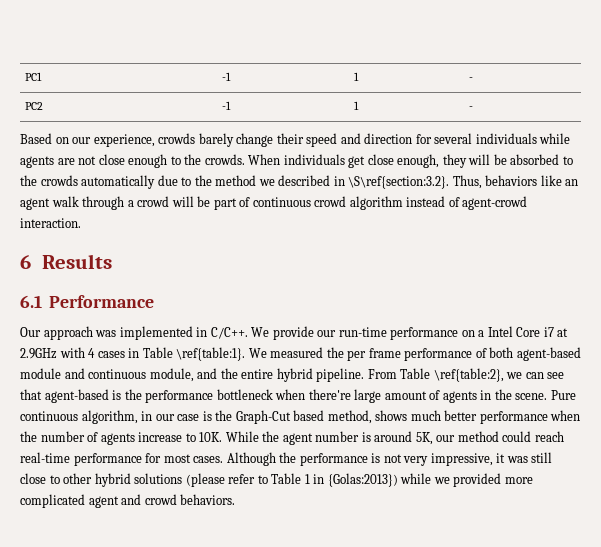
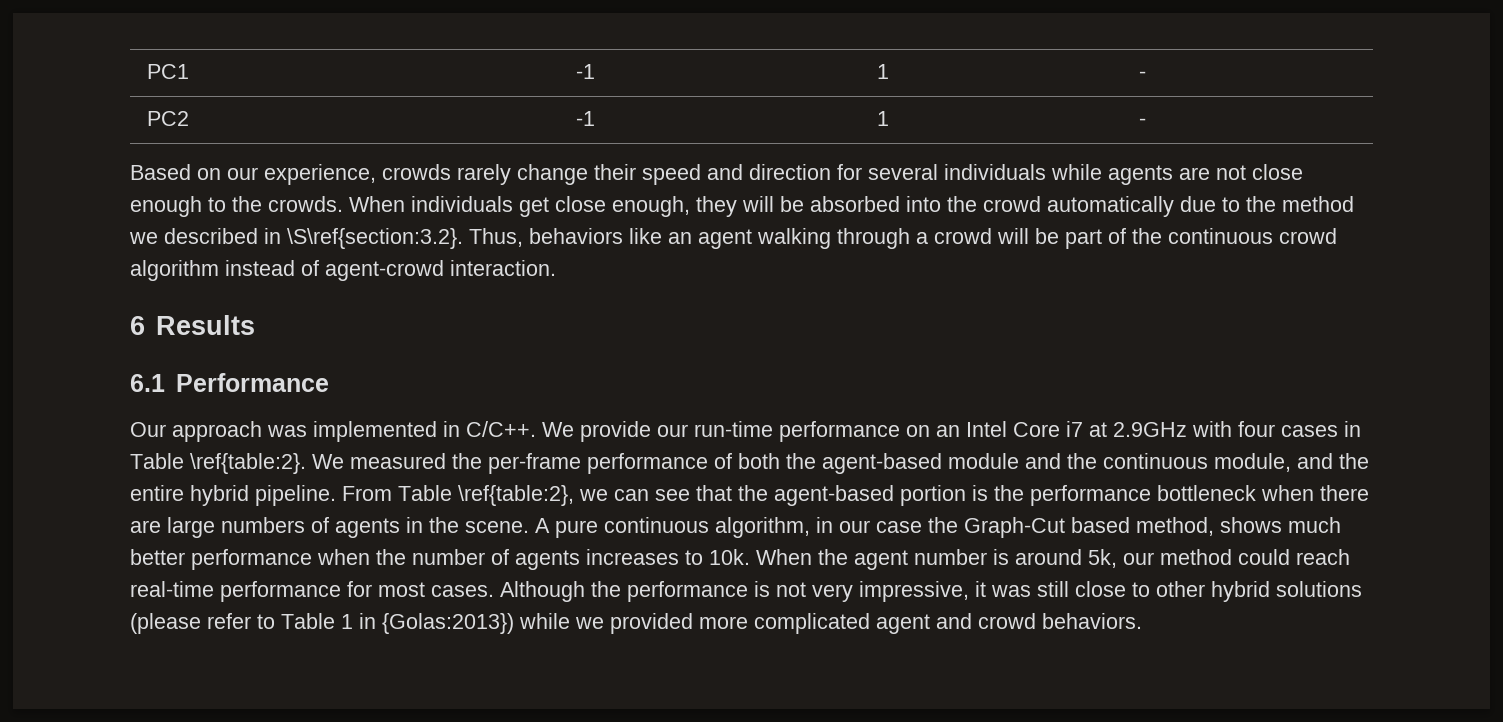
- Based on our experience, crowds barely change their speed and direction for several individuals while agents are not close enough to the crowds.
+ Based on our experience, crowds rarely change their speed and direction for several individuals while agents are not close enough to the crowds.
- When individuals get close enough, they will be absorbed to the crowds automatically due to the method we described in \S\ref{section:3.2}. Thus, behaviors like an agent walk through a crowd will be part of continuous crowd algorithm instead of agent-crowd interaction.
+ When individuals get close enough, they will be absorbed into the crowd automatically due to the method we described in \S\ref{section:3.2}. Thus, behaviors like an agent walking through a crowd will be part of the continuous crowd algorithm instead of agent-crowd interaction.
- We provide our run-time performance on a Intel Core i7 at 2.9GHz with 4 cases in Table \ref{table:1}.
+ We provide our run-time performance on an Intel Core i7 at 2.9GHz with four cases in Table \ref{table:2}.
- We measured the per frame performance of both agent-based module and continuous module, and the entire hybrid pipeline.
+ We measured the per-frame performance of both the agent-based module and the continuous module, and the entire hybrid pipeline.
- From Table \ref{table:2}, we can see that agent-based is the performance bottleneck when there're large amount of agents in the scene.
+ From Table \ref{table:2}, we can see that the agent-based portion is the performance bottleneck when there are large numbers of agents in the scene.
- Pure continuous algorithm, in our case is the Graph-Cut based method, shows much better performance when the number of agents increase to 10K. While the agent number is around 5K, our method could reach real-time performance for most cases.
+ A pure continuous algorithm, in our case the Graph-Cut based method, shows much better performance when the number of agents increases to 10k. When the agent number is around 5k, our method could reach real-time performance for most cases.

